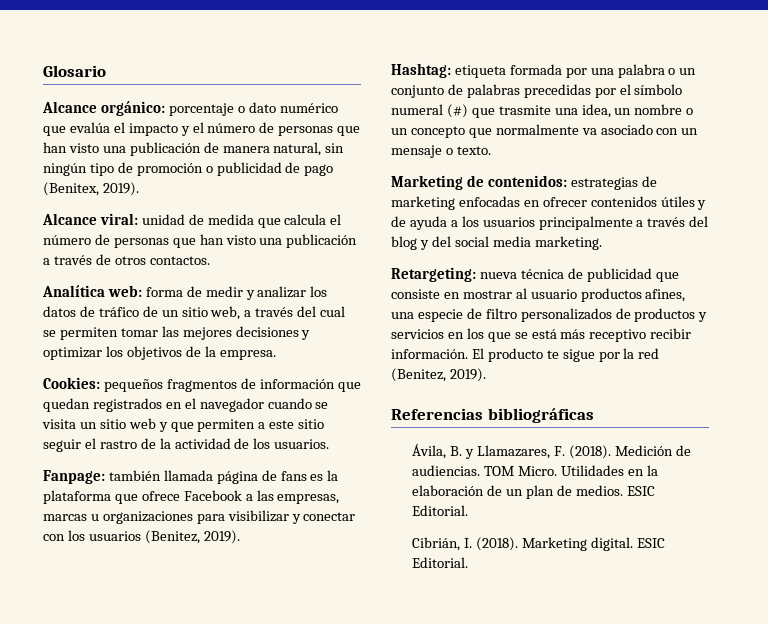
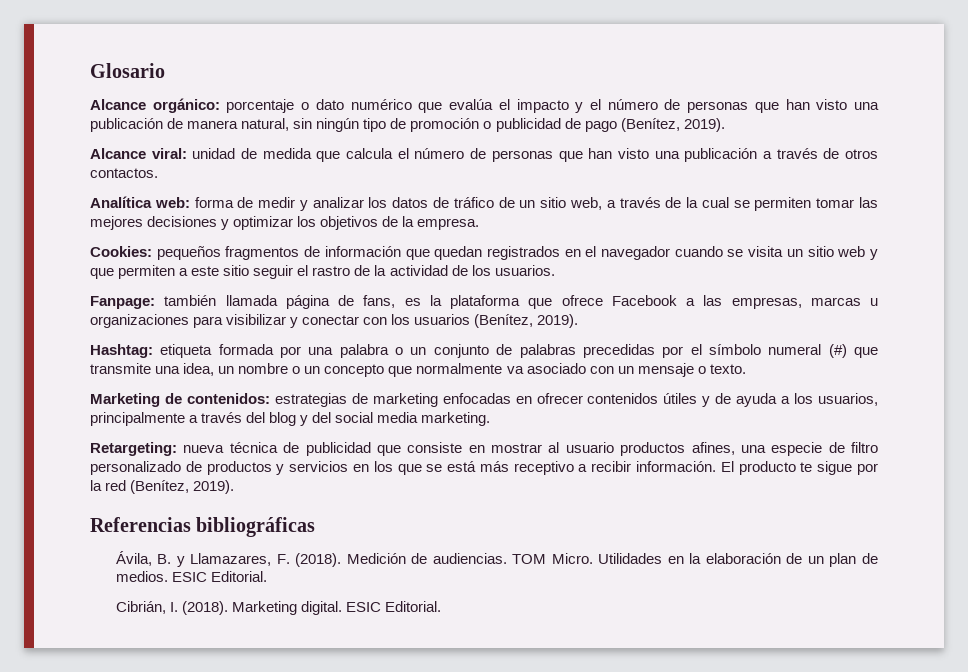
- Alcance orgánico: porcentaje o dato numérico que evalúa el impacto y el número de personas que han visto una publicación de manera natural, sin ningún tipo de promoción o publicidad de pago (Benitex, 2019).
+ Alcance orgánico: porcentaje o dato numérico que evalúa el impacto y el número de personas que han visto una publicación de manera natural, sin ningún tipo de promoción o publicidad de pago (Benítez, 2019).
- Analítica web: forma de medir y analizar los datos de tráfico de un sitio web, a través del cual se permiten tomar las mejores decisiones y optimizar los objetivos de la empresa.
+ Analítica web: forma de medir y analizar los datos de tráfico de un sitio web, a través de la cual se permiten tomar las mejores decisiones y optimizar los objetivos de la empresa.
- Fanpage: también llamada página de fans es la plataforma que ofrece Facebook a las empresas, marcas u organizaciones para visibilizar y conectar con los usuarios (Benitez, 2019).
+ Fanpage: también llamada página de fans, es la plataforma que ofrece Facebook a las empresas, marcas u organizaciones para visibilizar y conectar con los usuarios (Benítez, 2019).
- Hashtag: etiqueta formada por una palabra o un conjunto de palabras precedidas por el símbolo numeral (#) que trasmite una idea, un nombre o un concepto que normalmente va asociado con un mensaje o texto.
+ Hashtag: etiqueta formada por una palabra o un conjunto de palabras precedidas por el símbolo numeral (#) que transmite una idea, un nombre o un concepto que normalmente va asociado con un mensaje o texto.
- Marketing de contenidos: estrategias de marketing enfocadas en ofrecer contenidos útiles y de ayuda a los usuarios principalmente a través del blog y del social media marketing.
+ Marketing de contenidos: estrategias de marketing enfocadas en ofrecer contenidos útiles y de ayuda a los usuarios, principalmente a través del blog y del social media marketing.
- Retargeting: nueva técnica de publicidad que consiste en mostrar al usuario productos afines, una especie de filtro personalizados de productos y servicios en los que se está más receptivo recibir información.
+ Retargeting: nueva técnica de publicidad que consiste en mostrar al usuario productos afines, una especie de filtro personalizado de productos y servicios en los que se está más receptivo a recibir información.
- El producto te sigue por la red (Benitez, 2019).
+ El producto te sigue por la red (Benítez, 2019).

